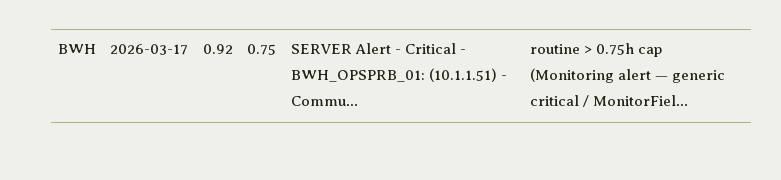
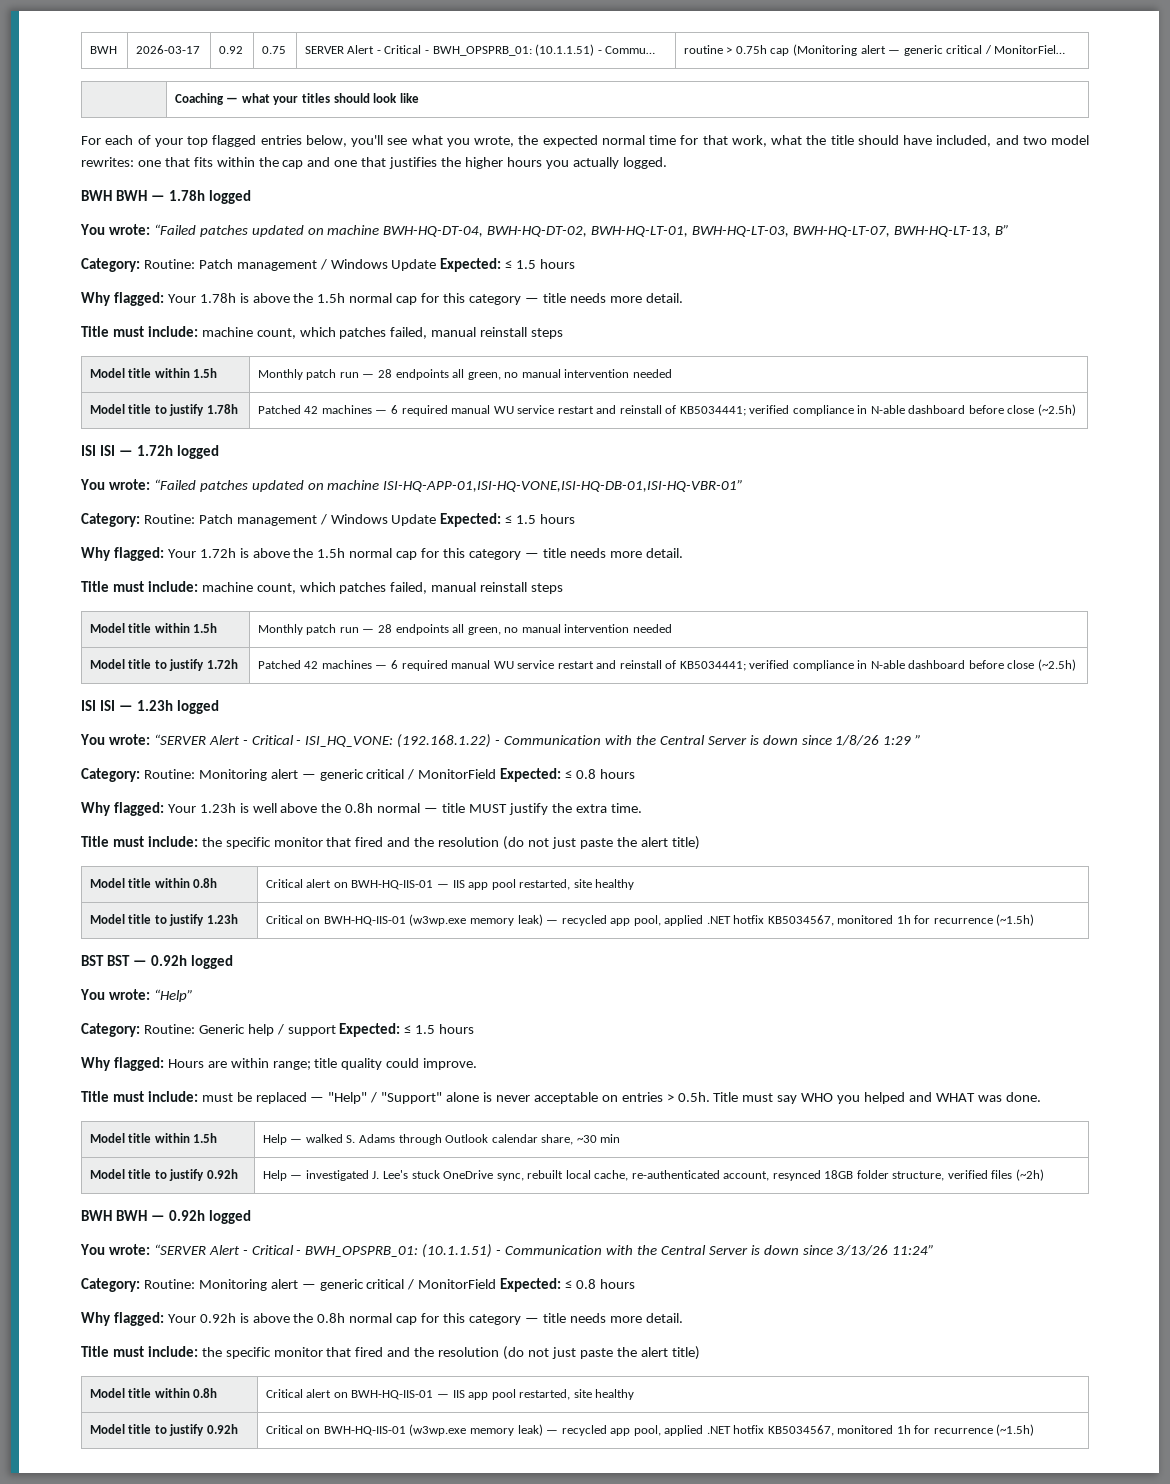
+ | Coaching — what your titles should look like
+ For each of your top flagged entries below, you'll see what you wrote, the expected normal time for that work, what the title should have included, and two model rewrites: one that fits within the cap and one that justifies the higher hours you actually logged.
+ BWH BWH — 1.78h logged
+ You wrote: “Failed patches updated on machine BWH-HQ-DT-04, BWH-HQ-DT-02, BWH-HQ-LT-01, BWH-HQ-LT-03, BWH-HQ-LT-07, BWH-HQ-LT-13, B”
+ Category: Routine: Patch management / Windows Update Expected: ≤ 1.5 hours
+ Why flagged: Your 1.78h is above the 1.5h normal cap for this category — title needs more detail.
+ Title must include: machine count, which patches failed, manual reinstall steps
+ Model title within 1.5h | Monthly patch run — 28 endpoints all green, no manual intervention needed
+ Model title to justify 1.78h | Patched 42 machines — 6 required manual WU service restart and reinstall of KB5034441; verified compliance in N-able dashboard before close (~2.5h)
+ ISI ISI — 1.72h logged
+ You wrote: “Failed patches updated on machine ISI-HQ-APP-01,ISI-HQ-VONE,ISI-HQ-DB-01,ISI-HQ-VBR-01”
+ Category: Routine: Patch management / Windows Update Expected: ≤ 1.5 hours
+ Why flagged: Your 1.72h is above the 1.5h normal cap for this category — title needs more detail.
+ Title must include: machine count, which patches failed, manual reinstall steps
+ Model title within 1.5h | Monthly patch run — 28 endpoints all green, no manual intervention needed
+ Model title to justify 1.72h | Patched 42 machines — 6 required manual WU service restart and reinstall of KB5034441; verified compliance in N-able dashboard before close (~2.5h)
+ ISI ISI — 1.23h logged
+ You wrote: “SERVER Alert - Critical - ISI_HQ_VONE: (192.168.1.22) - Communication with the Central Server is down since 1/8/26 1:29 ”
+ Category: Routine: Monitoring alert — generic critical / MonitorField Expected: ≤ 0.8 hours
+ Why flagged: Your 1.23h is well above the 0.8h normal — title MUST justify the extra time.
+ Title must include: the specific monitor that fired and the resolution (do not just paste the alert title)
+ Model title within 0.8h | Critical alert on BWH-HQ-IIS-01 — IIS app pool restarted, site healthy
+ Model title to justify 1.23h | Critical on BWH-HQ-IIS-01 (w3wp.exe memory leak) — recycled app pool, applied .NET hotfix KB5034567, monitored 1h for recurrence (~1.5h)
+ BST BST — 0.92h logged
+ You wrote: “Help”
+ Category: Routine: Generic help / support Expected: ≤ 1.5 hours
+ Why flagged: Hours are within range; title quality could improve.
+ Title must include: must be replaced — "Help" / "Support" alone is never acceptable on entries > 0.5h. Title must say WHO you helped and WHAT was done.
+ Model title within 1.5h | Help — walked S. Adams through Outlook calendar share, ~30 min
+ Model title to justify 0.92h | Help — investigated J. Lee's stuck OneDrive sync, rebuilt local cache, re-authenticated account, resynced 18GB folder structure, verified files (~2h)
+ BWH BWH — 0.92h logged
+ You wrote: “SERVER Alert - Critical - BWH_OPSPRB_01: (10.1.1.51) - Communication with the Central Server is down since 3/13/26 11:24”
+ Category: Routine: Monitoring alert — generic critical / MonitorField Expected: ≤ 0.8 hours
+ Why flagged: Your 0.92h is above the 0.8h normal cap for this category — title needs more detail.
+ Title must include: the specific monitor that fired and the resolution (do not just paste the alert title)
+ Model title within 0.8h | Critical alert on BWH-HQ-IIS-01 — IIS app pool restarted, site healthy
+ Model title to justify 0.92h | Critical on BWH-HQ-IIS-01 (w3wp.exe memory leak) — recycled app pool, applied .NET hotfix KB5034567, monitored 1h for recurrence (~1.5h)

